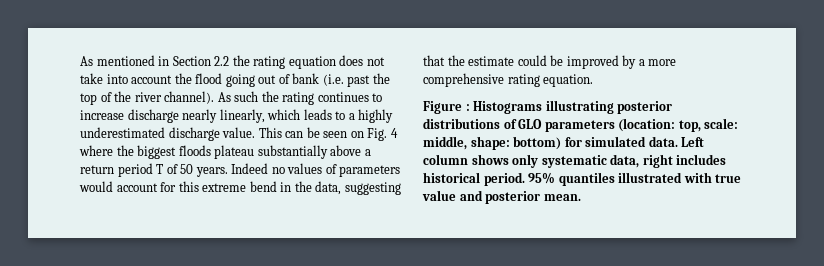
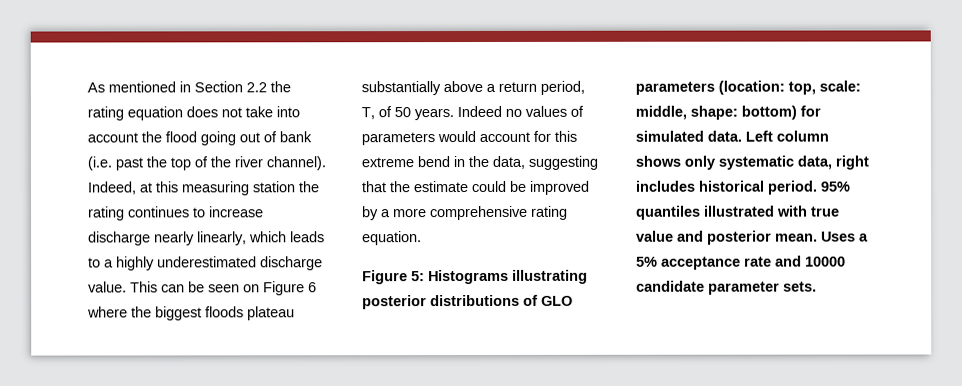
- As such the rating continues to increase discharge nearly linearly, which leads to a highly underestimated discharge value.
+ Indeed, at this measuring station the rating continues to increase discharge nearly linearly, which leads to a highly underestimated discharge value.
- This can be seen on Fig. 4 where the biggest floods plateau substantially above a return period T of 50 years.
+ This can be seen on Figure 6 where the biggest floods plateau substantially above a return period, T, of 50 years.
- Figure : Histograms illustrating posterior distributions of GLO parameters (location: top, scale: middle, shape: bottom) for simulated data.
+ Figure 5: Histograms illustrating posterior distributions of GLO parameters (location: top, scale: middle, shape: bottom) for simulated data.
+ Uses a 5% acceptance rate and 10000 candidate parameter sets.

